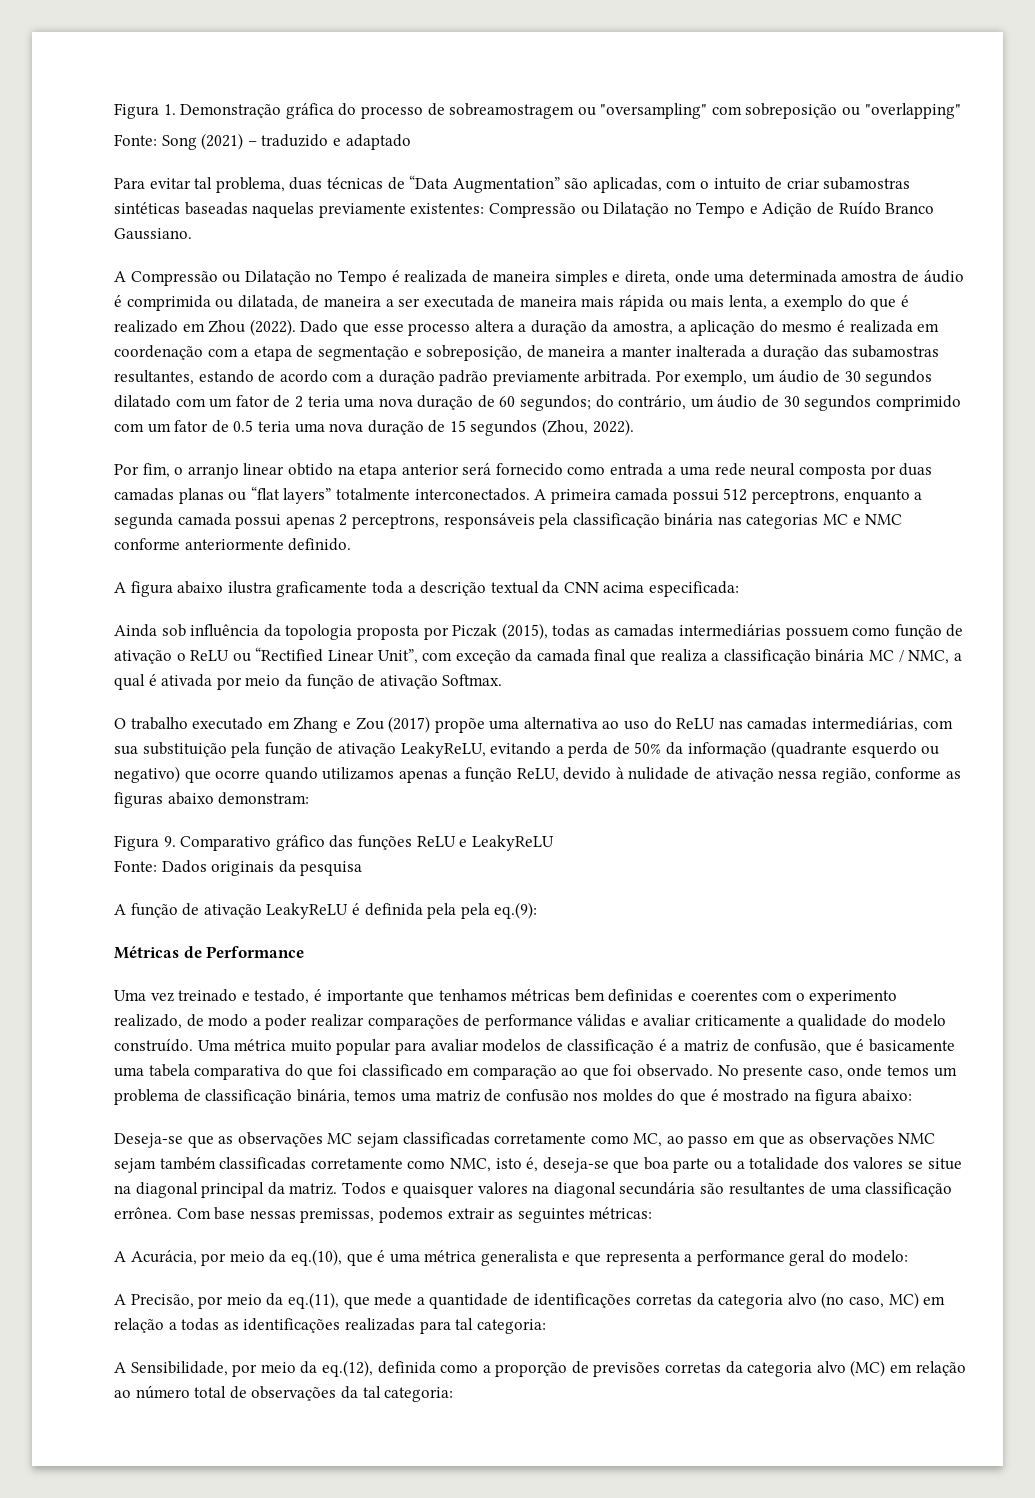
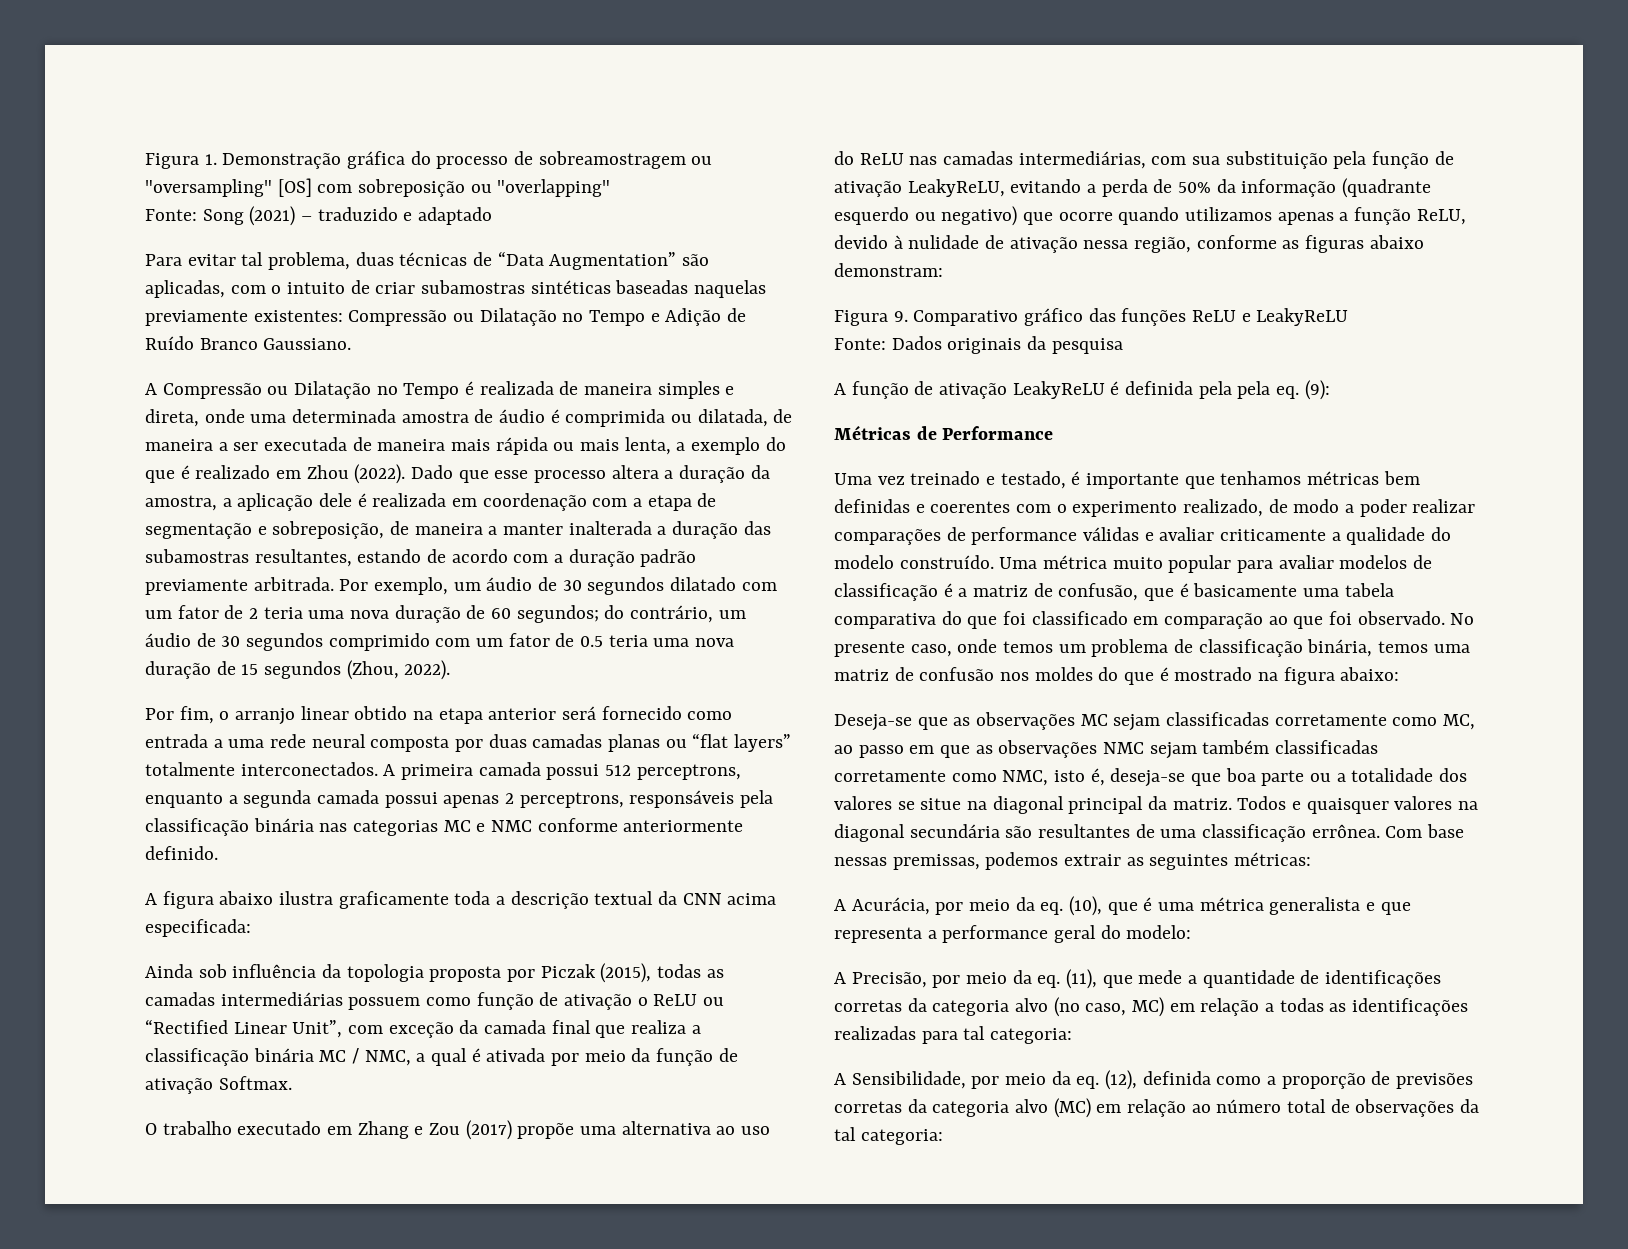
- Figura 1. Demonstração gráfica do processo de sobreamostragem ou "oversampling" com sobreposição ou "overlapping"
+ Figura 1. Demonstração gráfica do processo de sobreamostragem ou "oversampling" [OS] com sobreposição ou "overlapping"
- Dado que esse processo altera a duração da amostra, a aplicação do mesmo é realizada em coordenação com a etapa de segmentação e sobreposição, de maneira a manter inalterada a duração das subamostras resultantes, estando de acordo com a duração padrão previamente arbitrada.
+ Dado que esse processo altera a duração da amostra, a aplicação dele é realizada em coordenação com a etapa de segmentação e sobreposição, de maneira a manter inalterada a duração das subamostras resultantes, estando de acordo com a duração padrão previamente arbitrada.
- A função de ativação LeakyReLU é definida pela pela eq.(9):
+ A função de ativação LeakyReLU é definida pela pela eq. (9):
- A Acurácia, por meio da eq.(10), que é uma métrica generalista e que representa a performance geral do modelo:
+ A Acurácia, por meio da eq. (10), que é uma métrica generalista e que representa a performance geral do modelo:
- A Precisão, por meio da eq.(11), que mede a quantidade de identificações corretas da categoria alvo (no caso, MC) em relação a todas as identificações realizadas para tal categoria:
+ A Precisão, por meio da eq. (11), que mede a quantidade de identificações corretas da categoria alvo (no caso, MC) em relação a todas as identificações realizadas para tal categoria:
- A Sensibilidade, por meio da eq.(12), definida como a proporção de previsões corretas da categoria alvo (MC) em relação ao número total de observações da tal categoria:
+ A Sensibilidade, por meio da eq. (12), definida como a proporção de previsões corretas da categoria alvo (MC) em relação ao número total de observações da tal categoria:

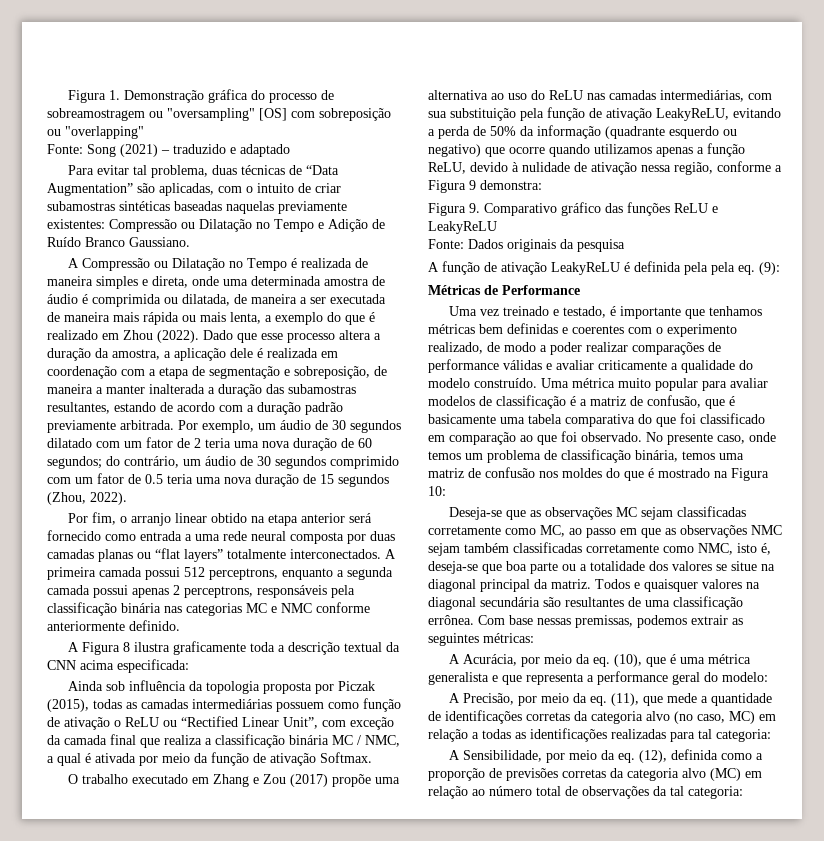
- A figura abaixo ilustra graficamente toda a descrição textual da CNN acima especificada:
+ A Figura 8 ilustra graficamente toda a descrição textual da CNN acima especificada:
- O trabalho executado em Zhang e Zou (2017) propõe uma alternativa ao uso do ReLU nas camadas intermediárias, com sua substituição pela função de ativação LeakyReLU, evitando a perda de 50% da informação (quadrante esquerdo ou negativo) que ocorre quando utilizamos apenas a função ReLU, devido à nulidade de ativação nessa região, conforme as figuras abaixo demonstram:
+ O trabalho executado em Zhang e Zou (2017) propõe uma alternativa ao uso do ReLU nas camadas intermediárias, com sua substituição pela função de ativação LeakyReLU, evitando a perda de 50% da informação (quadrante esquerdo ou negativo) que ocorre quando utilizamos apenas a função ReLU, devido à nulidade de ativação nessa região, conforme a Figura 9 demonstra:
- No presente caso, onde temos um problema de classificação binária, temos uma matriz de confusão nos moldes do que é mostrado na figura abaixo:
+ No presente caso, onde temos um problema de classificação binária, temos uma matriz de confusão nos moldes do que é mostrado na Figura 10:

